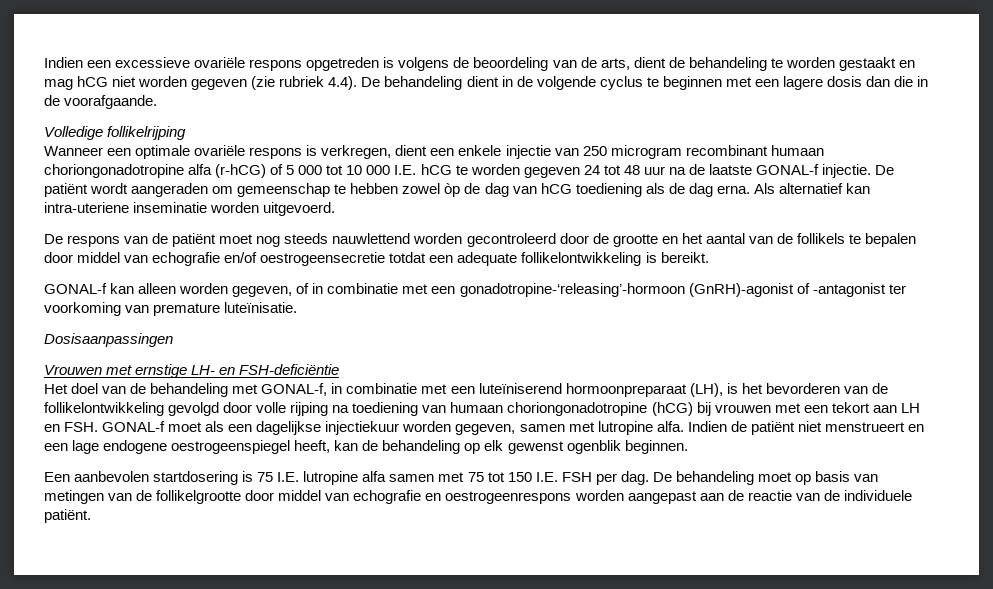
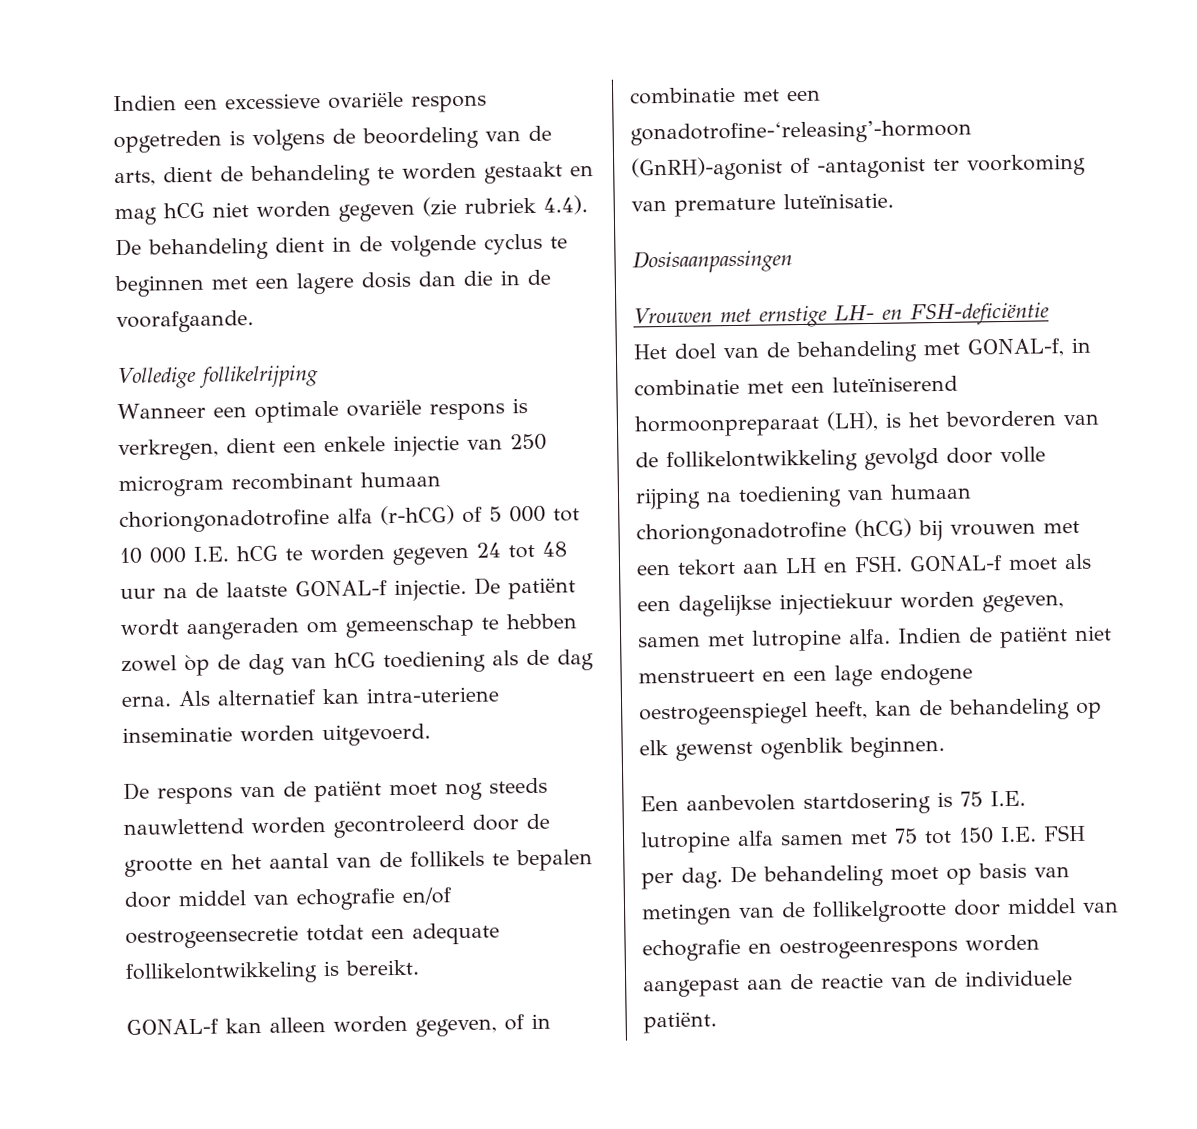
- Wanneer een optimale ovariële respons is verkregen, dient een enkele injectie van 250 microgram recombinant humaan choriongonadotropine alfa (r-hCG) of 5 000 tot 10 000 I.E. hCG te worden gegeven 24 tot 48 uur na de laatste GONAL-f injectie.
+ Wanneer een optimale ovariële respons is verkregen, dient een enkele injectie van 250 microgram recombinant humaan choriongonadotrofine alfa (r-hCG) of 5 000 tot 10 000 I.E. hCG te worden gegeven 24 tot 48 uur na de laatste GONAL-f injectie.
- GONAL-f kan alleen worden gegeven, of in combinatie met een gonadotropine-‘releasing’-hormoon (GnRH)-agonist of -antagonist ter voorkoming van premature luteïnisatie.
+ GONAL-f kan alleen worden gegeven, of in combinatie met een gonadotrofine-‘releasing’-hormoon (GnRH)-agonist of -antagonist ter voorkoming van premature luteïnisatie.
- Het doel van de behandeling met GONAL-f, in combinatie met een luteïniserend hormoonpreparaat (LH), is het bevorderen van de follikelontwikkeling gevolgd door volle rijping na toediening van humaan choriongonadotropine (hCG) bij vrouwen met een tekort aan LH en FSH. GONAL-f moet als een dagelijkse injectiekuur worden gegeven, samen met lutropine alfa.
+ Het doel van de behandeling met GONAL-f, in combinatie met een luteïniserend hormoonpreparaat (LH), is het bevorderen van de follikelontwikkeling gevolgd door volle rijping na toediening van humaan choriongonadotrofine (hCG) bij vrouwen met een tekort aan LH en FSH. GONAL-f moet als een dagelijkse injectiekuur worden gegeven, samen met lutropine alfa.

